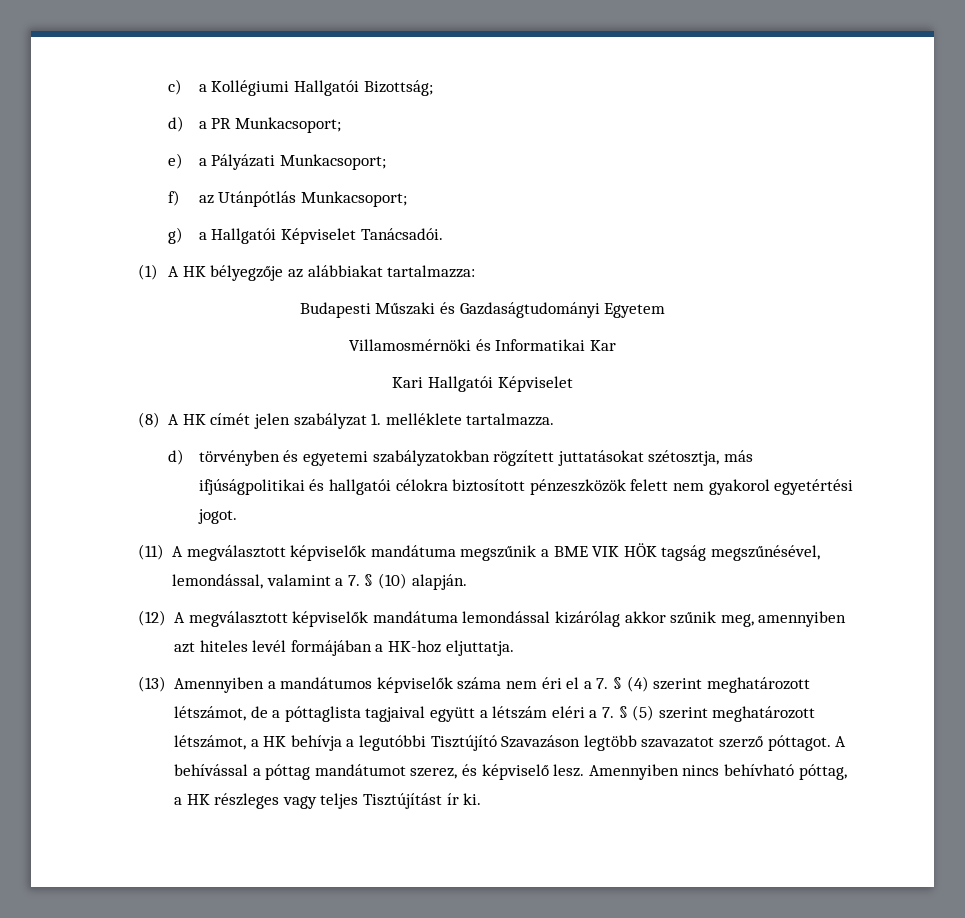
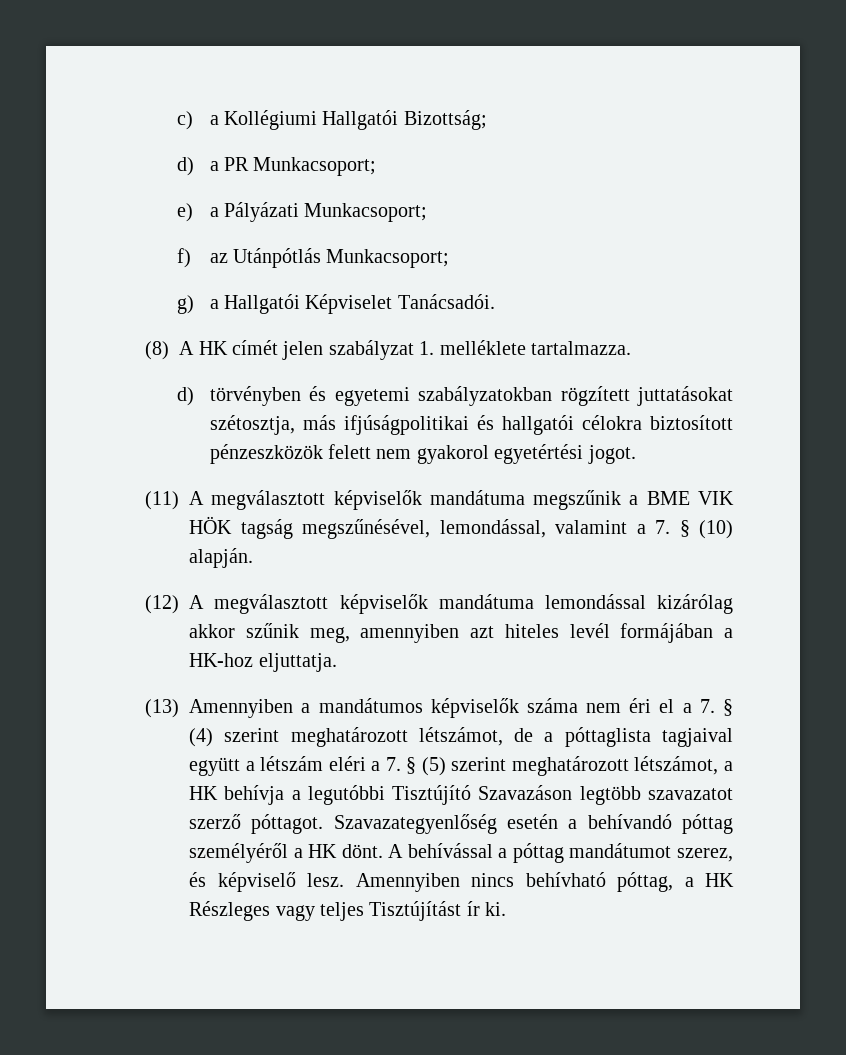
- (1) A HK bélyegzője az alábbiakat tartalmazza:
- Budapesti Műszaki és Gazdaságtudományi Egyetem
- Villamosmérnöki és Informatikai Kar
- Kari Hallgatói Képviselet
+ Szavazategyenlőség esetén a behívandó póttag személyéről a HK dönt.
- Amennyiben nincs behívható póttag, a HK részleges vagy teljes Tisztújítást ír ki.
+ Amennyiben nincs behívható póttag, a HK Részleges vagy teljes Tisztújítást ír ki.

